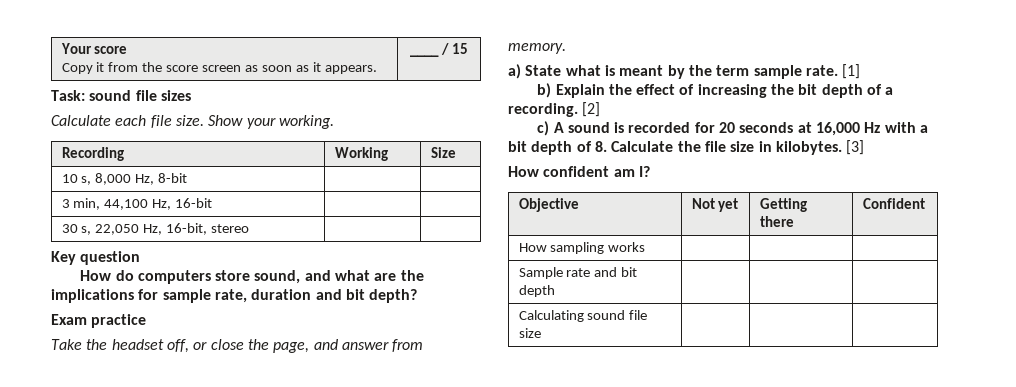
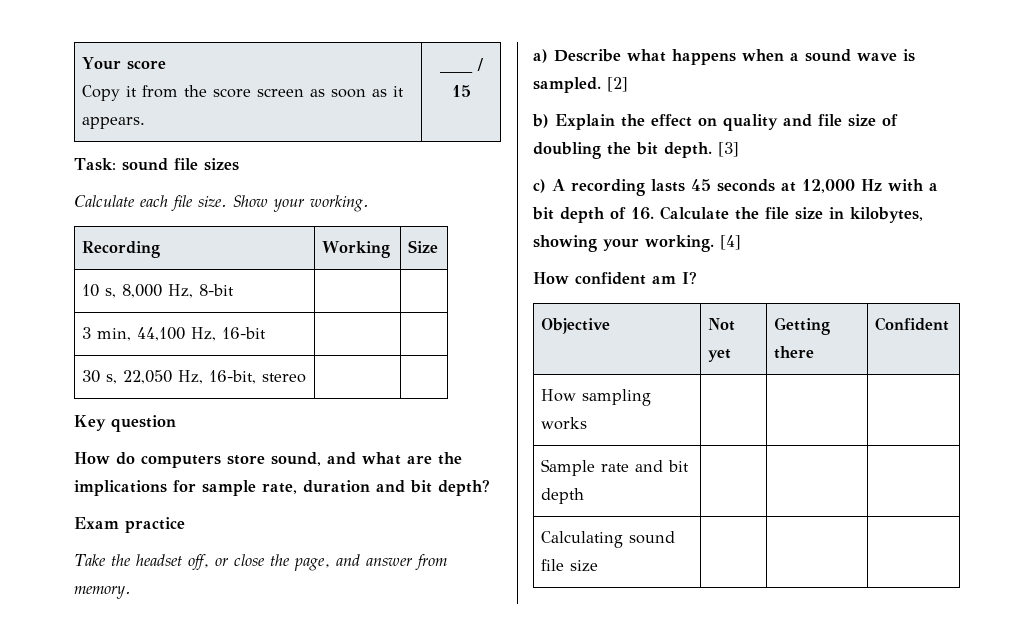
- a) State what is meant by the term sample rate. [1]
- b) Explain the effect of increasing the bit depth of a recording. [2]
- c) A sound is recorded for 20 seconds at 16,000 Hz with a bit depth of 8. Calculate the file size in kilobytes. [3]
+ a) Describe what happens when a sound wave is sampled. [2]
+ b) Explain the effect on quality and file size of doubling the bit depth. [3]
+ c) A recording lasts 45 seconds at 12,000 Hz with a bit depth of 16. Calculate the file size in kilobytes, showing your working. [4]

